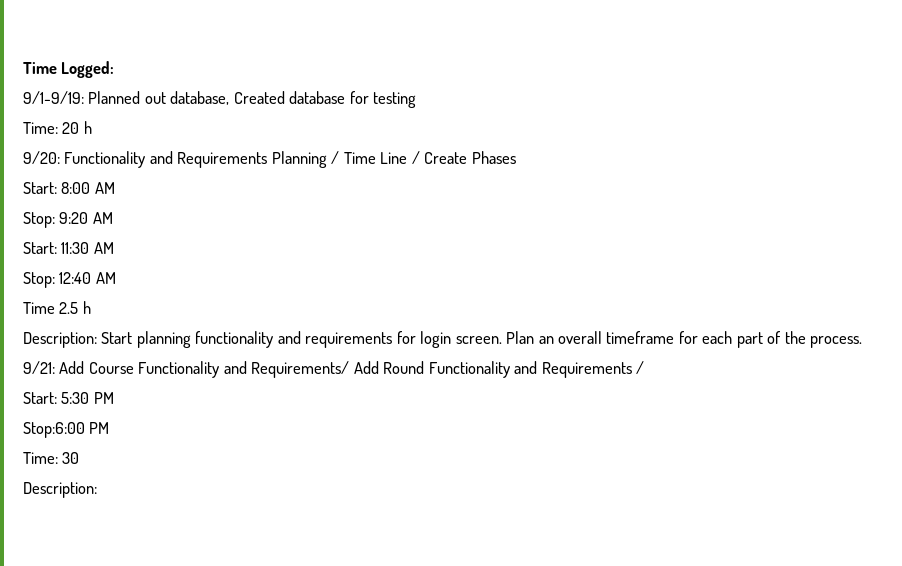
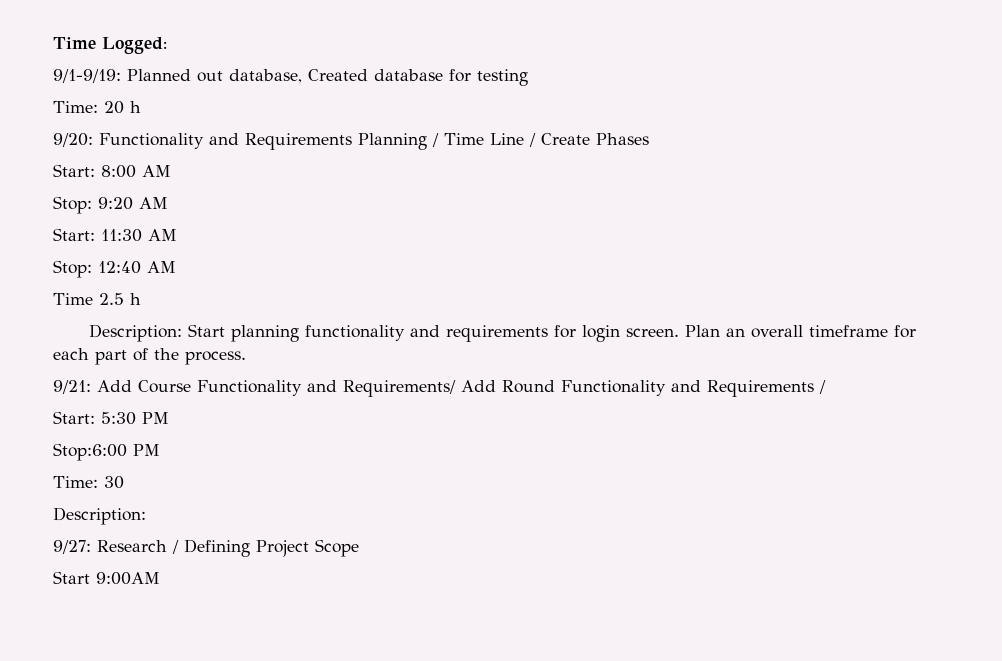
+ 9/27: Research / Defining Project Scope
+ Start 9:00AM

